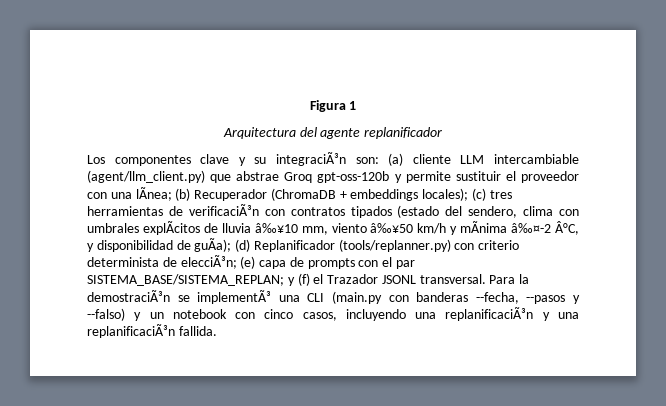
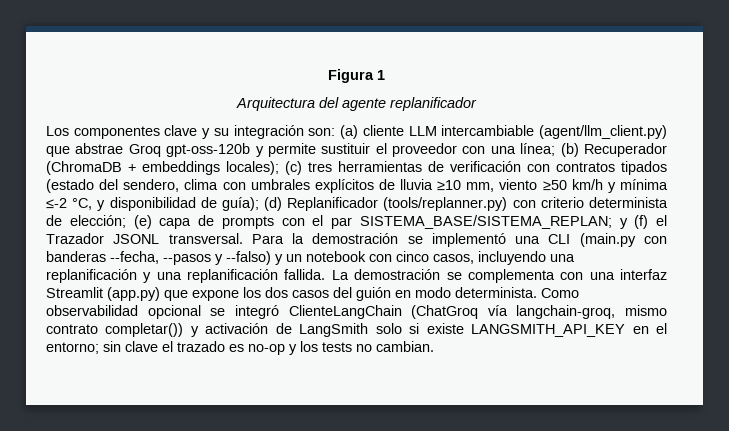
- Los componentes clave y su integraciÃ³n son:
+ Los componentes clave y su integración son:
- (a) cliente LLM intercambiable (agent/llm_client.py) que abstrae Groq gpt-oss-120b y permite sustituir el proveedor con una lÃnea;
+ (a) cliente LLM intercambiable (agent/llm_client.py) que abstrae Groq gpt-oss-120b y permite sustituir el proveedor con una línea;
- (c) tres herramientas de verificaciÃ³n con contratos tipados (estado del sendero, clima con umbrales explÃcitos de lluvia â‰¥10 mm, viento â‰¥50 km/h y mÃnima â‰¤-2 Â°C, y disponibilidad de guÃa);
+ (c) tres herramientas de verificación con contratos tipados (estado del sendero, clima con umbrales explícitos de lluvia ≥10 mm, viento ≥50 km/h y mínima ≤-2 °C, y disponibilidad de guía);
- (d) Replanificador (tools/replanner.py) con criterio determinista de elecciÃ³n;
+ (d) Replanificador (tools/replanner.py) con criterio determinista de elección;
- Para la demostraciÃ³n se implementÃ³ una CLI (main.py con banderas --fecha, --pasos y --falso) y un notebook con cinco casos, incluyendo una replanificaciÃ³n y una replanificaciÃ³n fallida.
+ Para la demostración se implementó una CLI (main.py con banderas --fecha, --pasos y --falso) y un notebook con cinco casos, incluyendo una replanificación y una replanificación fallida. La demostración se complementa con una interfaz Streamlit (app.py) que expone los dos casos del guión en modo determinista. Como observabilidad opcional se integró ClienteLangChain (ChatGroq vía langchain-groq, mismo contrato completar()) y activación de LangSmith solo si existe LANGSMITH_API_KEY en el entorno; sin clave el trazado es no-op y los tests no cambian.

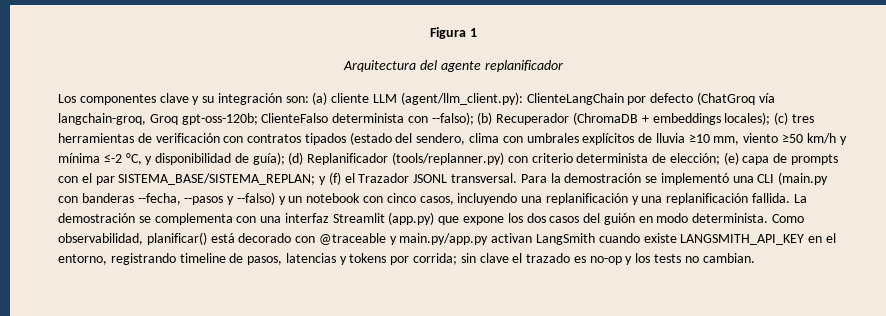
- (a) cliente LLM intercambiable (agent/llm_client.py) que abstrae Groq gpt-oss-120b y permite sustituir el proveedor con una línea;
+ (a) cliente LLM (agent/llm_client.py): ClienteLangChain por defecto (ChatGroq vía langchain-groq, Groq gpt-oss-120b; ClienteFalso determinista con --falso);
- Como observabilidad opcional se integró ClienteLangChain (ChatGroq vía langchain-groq, mismo contrato completar()) y activación de LangSmith solo si existe LANGSMITH_API_KEY en el entorno; sin clave el trazado es no-op y los tests no cambian.
+ Como observabilidad, planificar() está decorado con @traceable y main.py/app.py activan LangSmith cuando existe LANGSMITH_API_KEY en el entorno, registrando timeline de pasos, latencias y tokens por corrida; sin clave el trazado es no-op y los tests no cambian.

